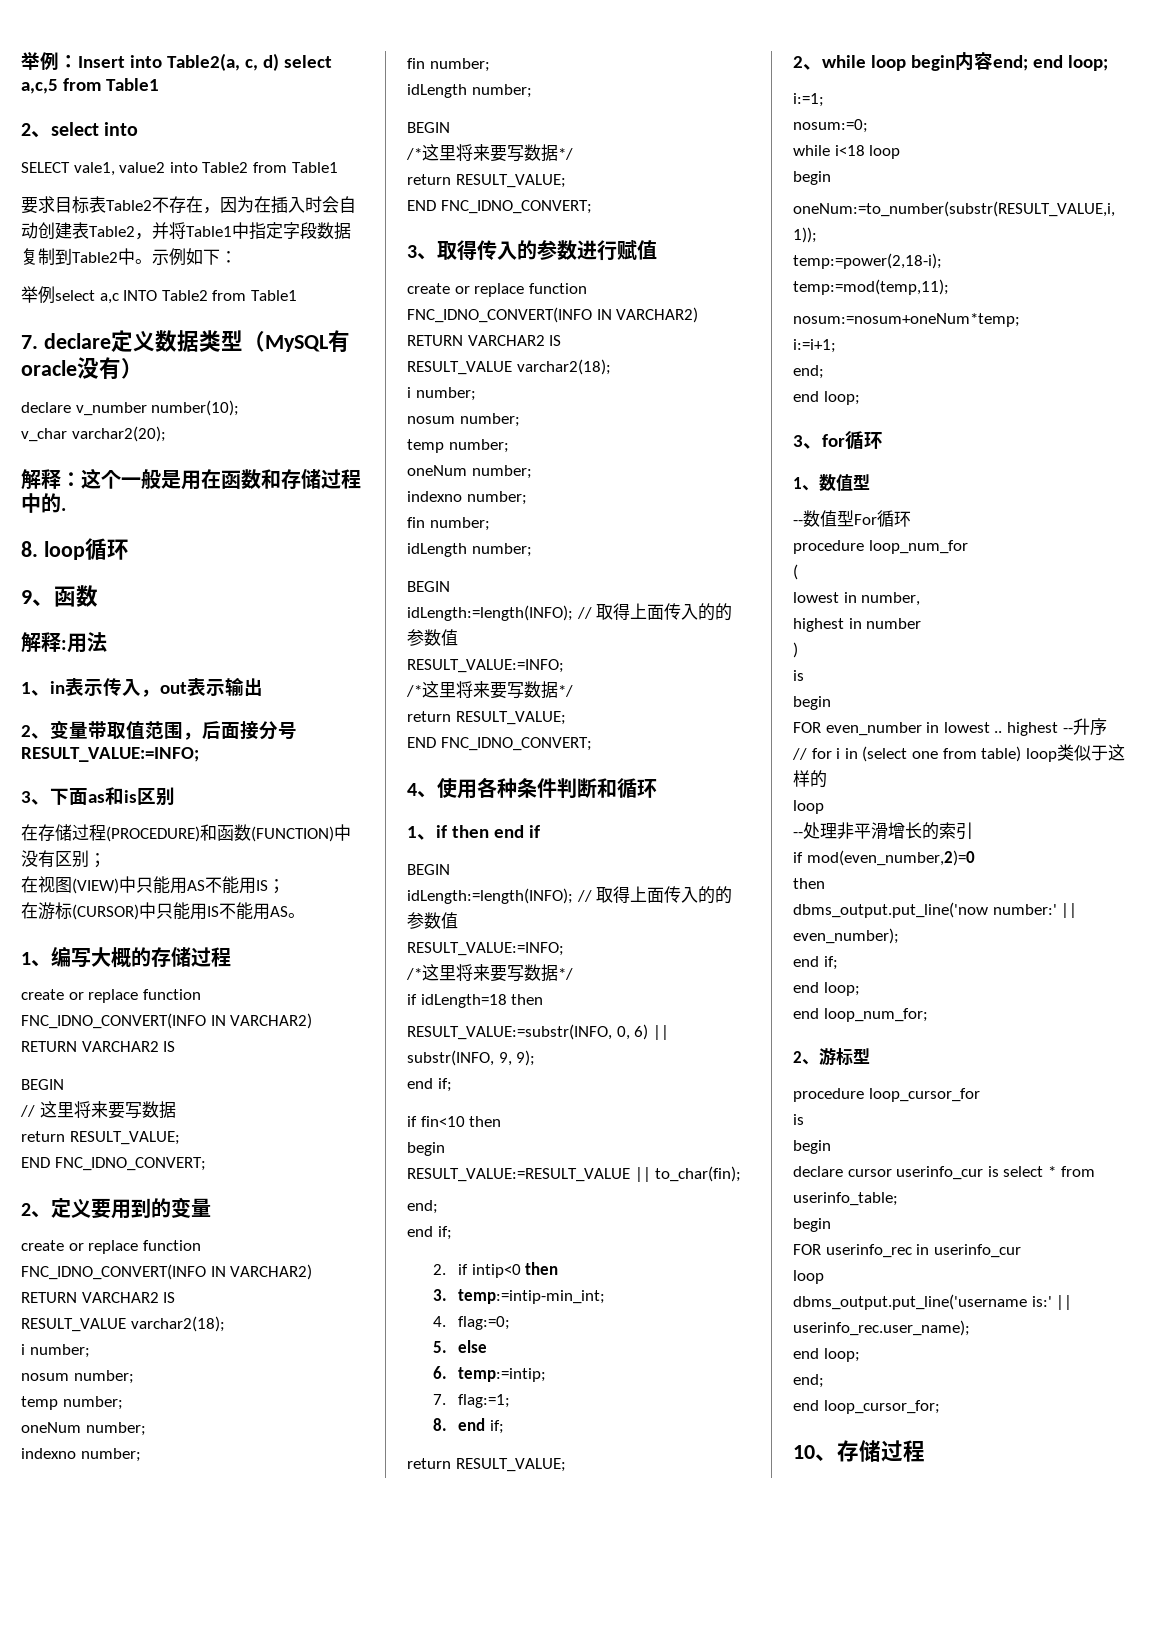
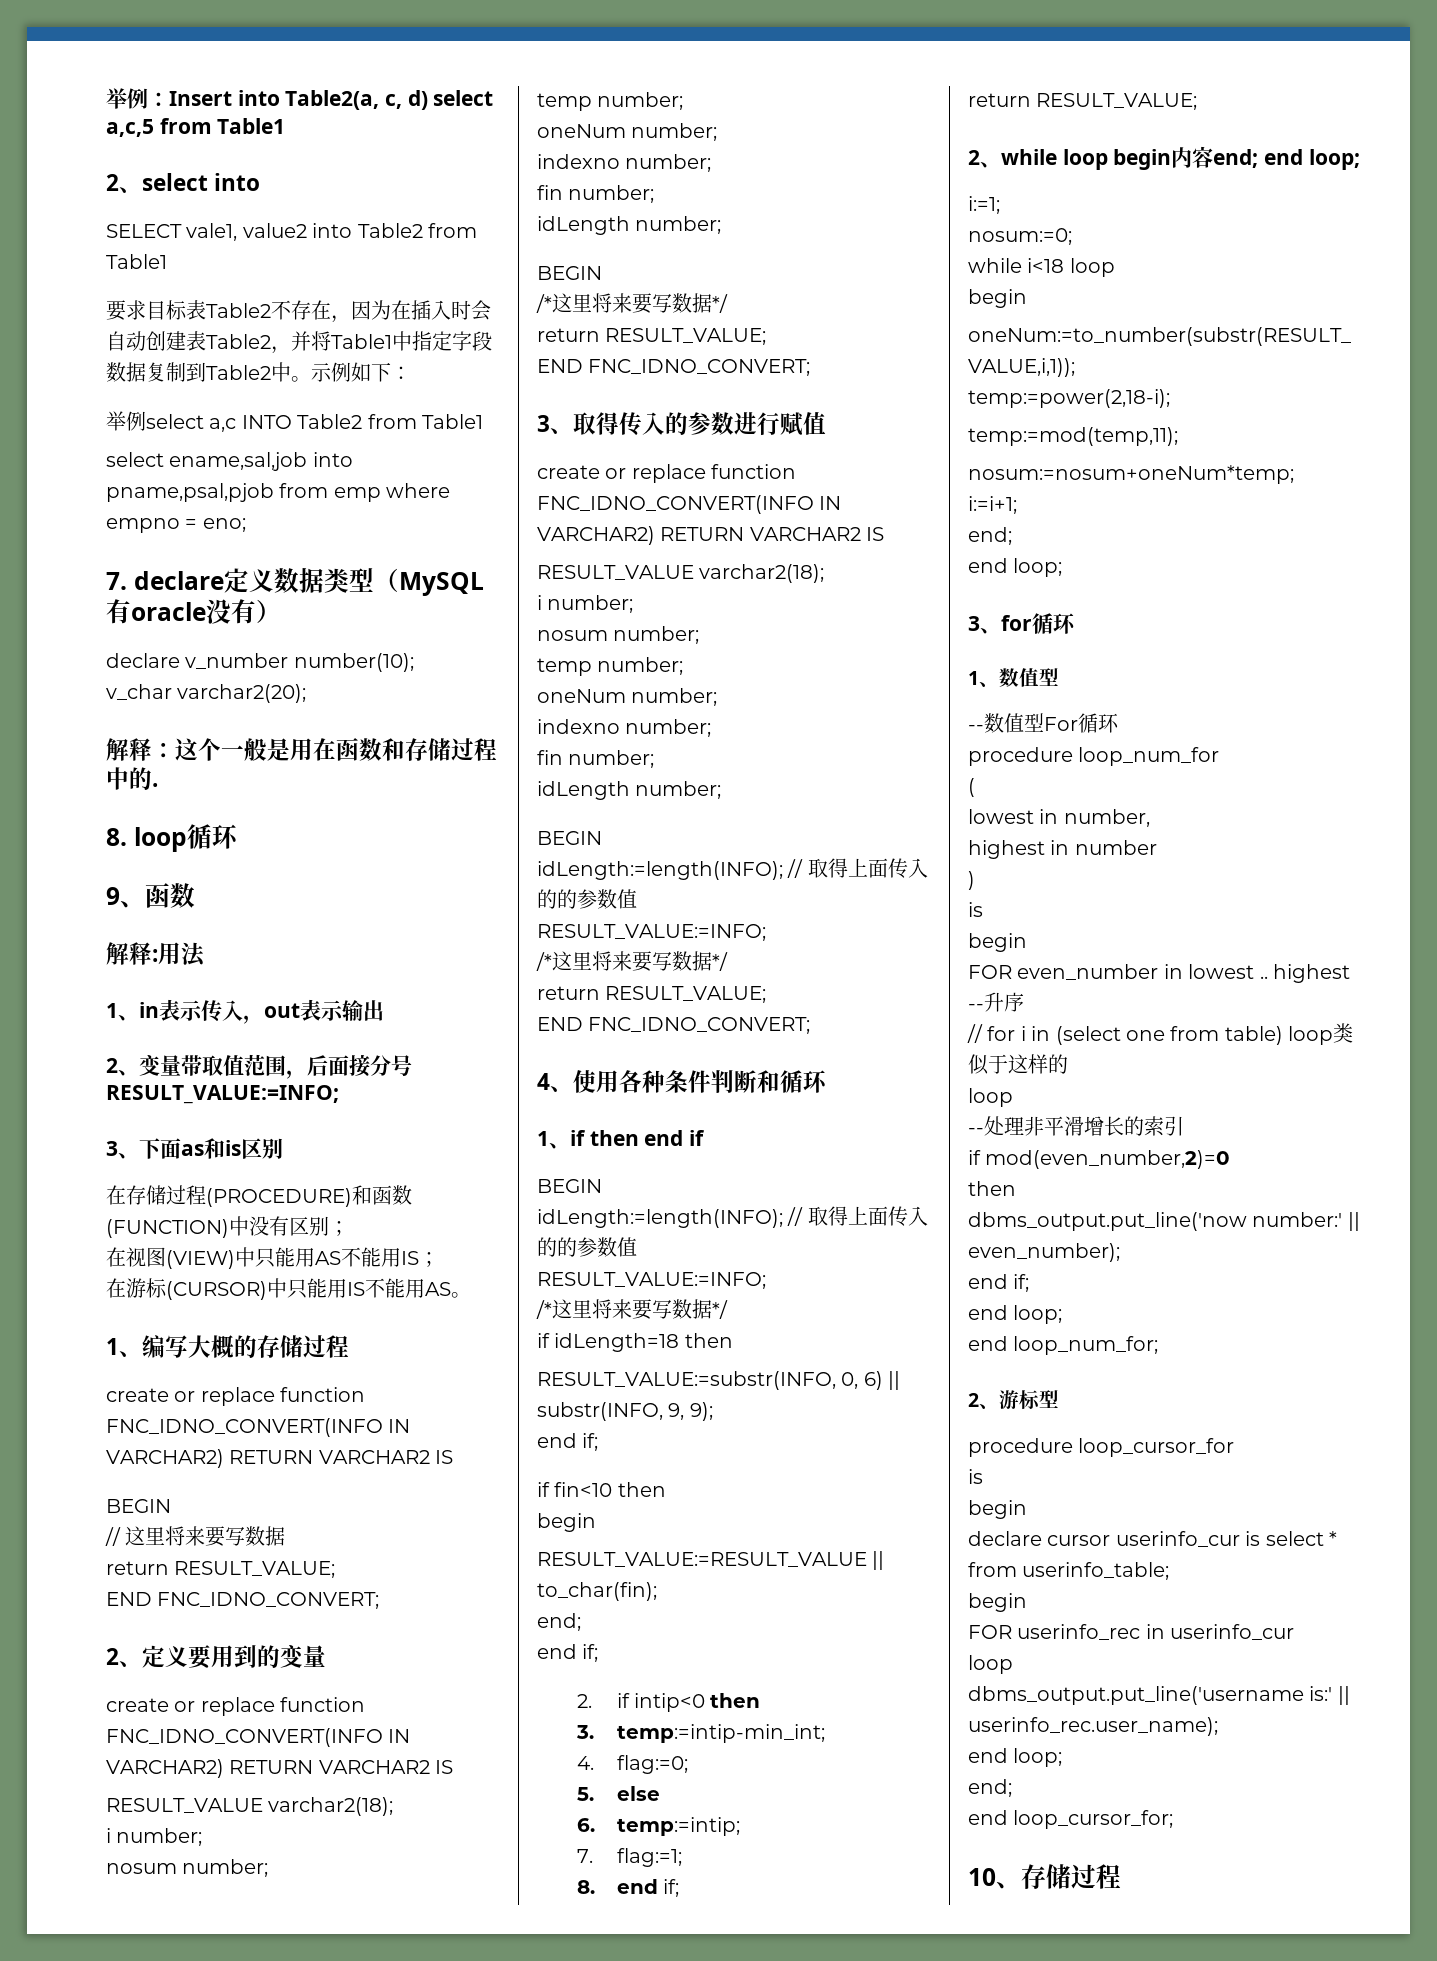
+ select ename,sal,job into pname,psal,pjob from emp where empno = eno;

